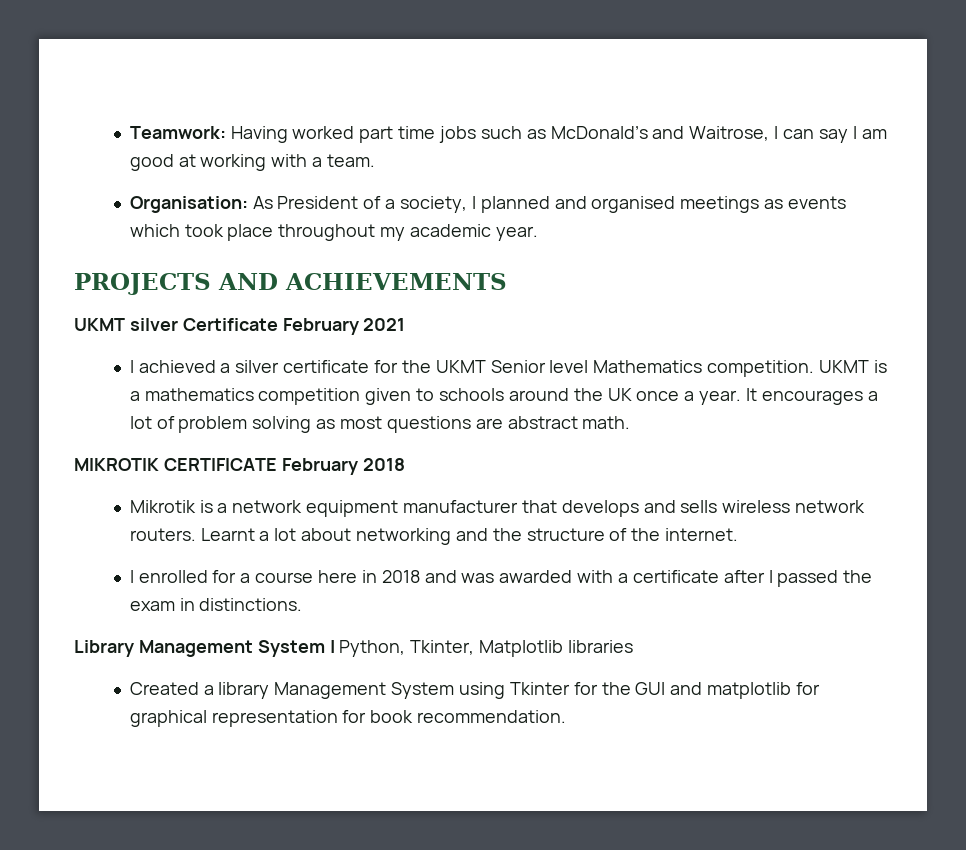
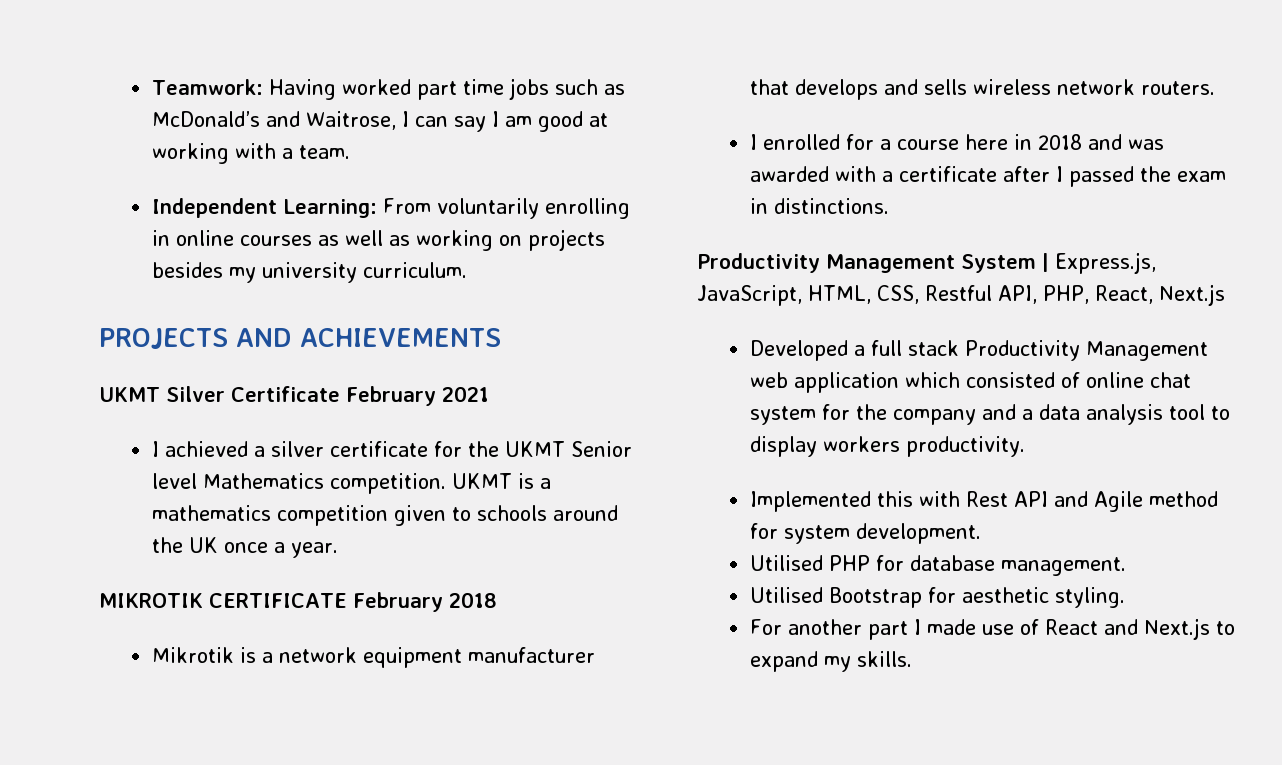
- Organisation: As President of a society, I planned and organised meetings as events which took place throughout my academic year.
+ Independent Learning: From voluntarily enrolling in online courses as well as working on projects besides my university curriculum.
- UKMT silver Certificate February 2021
+ UKMT Silver Certificate February 2021
- It encourages a lot of problem solving as most questions are abstract math.
- Learnt a lot about networking and the structure of the internet.
- Library Management System | Python, Tkinter, Matplotlib libraries
- Created a library Management System using Tkinter for the GUI and matplotlib for graphical representation for book recommendation.
+ Productivity Management System | Express.js, JavaScript, HTML, CSS, Restful API, PHP, React, Next.js
+ Developed a full stack Productivity Management web application which consisted of online chat system for the company and a data analysis tool to display workers productivity.
+ Implemented this with Rest API and Agile method for system development.
+ Utilised PHP for database management.
+ Utilised Bootstrap for aesthetic styling.
+ For another part I made use of React and Next.js to expand my skills.

